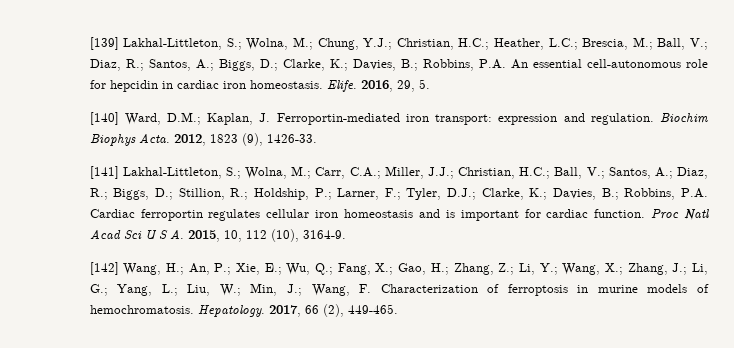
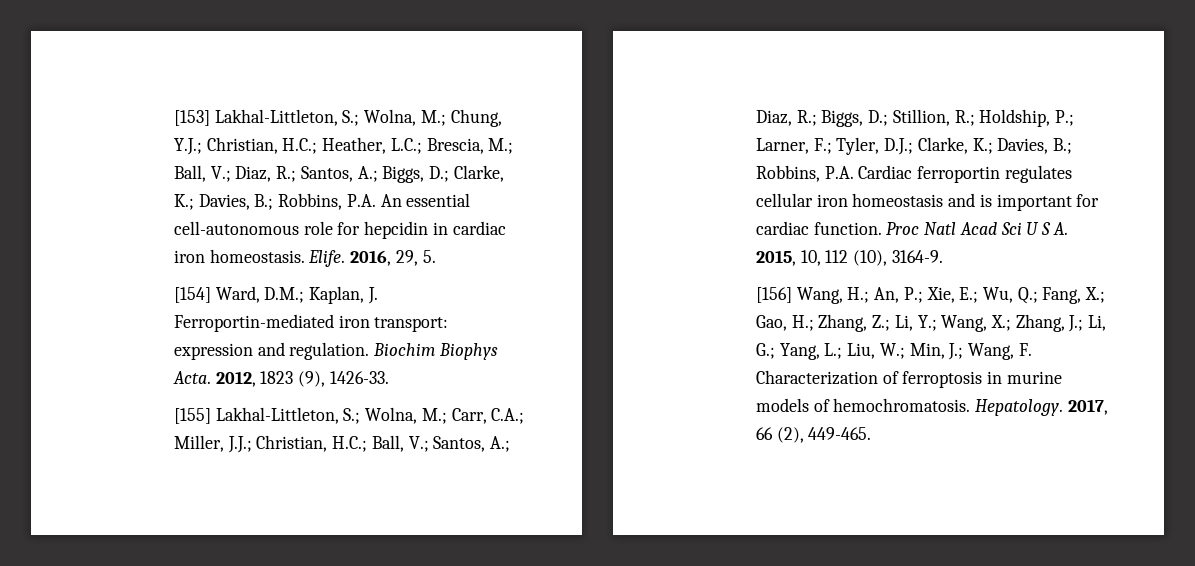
- [139] Lakhal-Littleton, S.; Wolna, M.; Chung, Y.J.; Christian, H.C.; Heather, L.C.; Brescia, M.; Ball, V.; Diaz, R.; Santos, A.; Biggs, D.; Clarke, K.; Davies, B.; Robbins, P.A. An essential cell-autonomous role for hepcidin in cardiac iron homeostasis.
+ [153] Lakhal-Littleton, S.; Wolna, M.; Chung, Y.J.; Christian, H.C.; Heather, L.C.; Brescia, M.; Ball, V.; Diaz, R.; Santos, A.; Biggs, D.; Clarke, K.; Davies, B.; Robbins, P.A. An essential cell-autonomous role for hepcidin in cardiac iron homeostasis.
- [140] Ward, D.M.; Kaplan, J. Ferroportin-mediated iron transport: expression and regulation.
+ [154] Ward, D.M.; Kaplan, J. Ferroportin-mediated iron transport: expression and regulation.
- [141] Lakhal-Littleton, S.; Wolna, M.; Carr, C.A.; Miller, J.J.; Christian, H.C.; Ball, V.; Santos, A.; Diaz, R.; Biggs, D.; Stillion, R.; Holdship, P.; Larner, F.; Tyler, D.J.; Clarke, K.; Davies, B.; Robbins, P.A. Cardiac ferroportin regulates cellular iron homeostasis and is important for cardiac function.
+ [155] Lakhal-Littleton, S.; Wolna, M.; Carr, C.A.; Miller, J.J.; Christian, H.C.; Ball, V.; Santos, A.; Diaz, R.; Biggs, D.; Stillion, R.; Holdship, P.; Larner, F.; Tyler, D.J.; Clarke, K.; Davies, B.; Robbins, P.A. Cardiac ferroportin regulates cellular iron homeostasis and is important for cardiac function.
- [142] Wang, H.; An, P.; Xie, E.; Wu, Q.; Fang, X.; Gao, H.; Zhang, Z.; Li, Y.; Wang, X.; Zhang, J.; Li, G.; Yang, L.; Liu, W.; Min, J.; Wang, F. Characterization of ferroptosis in murine models of hemochromatosis.
+ [156] Wang, H.; An, P.; Xie, E.; Wu, Q.; Fang, X.; Gao, H.; Zhang, Z.; Li, Y.; Wang, X.; Zhang, J.; Li, G.; Yang, L.; Liu, W.; Min, J.; Wang, F. Characterization of ferroptosis in murine models of hemochromatosis.

